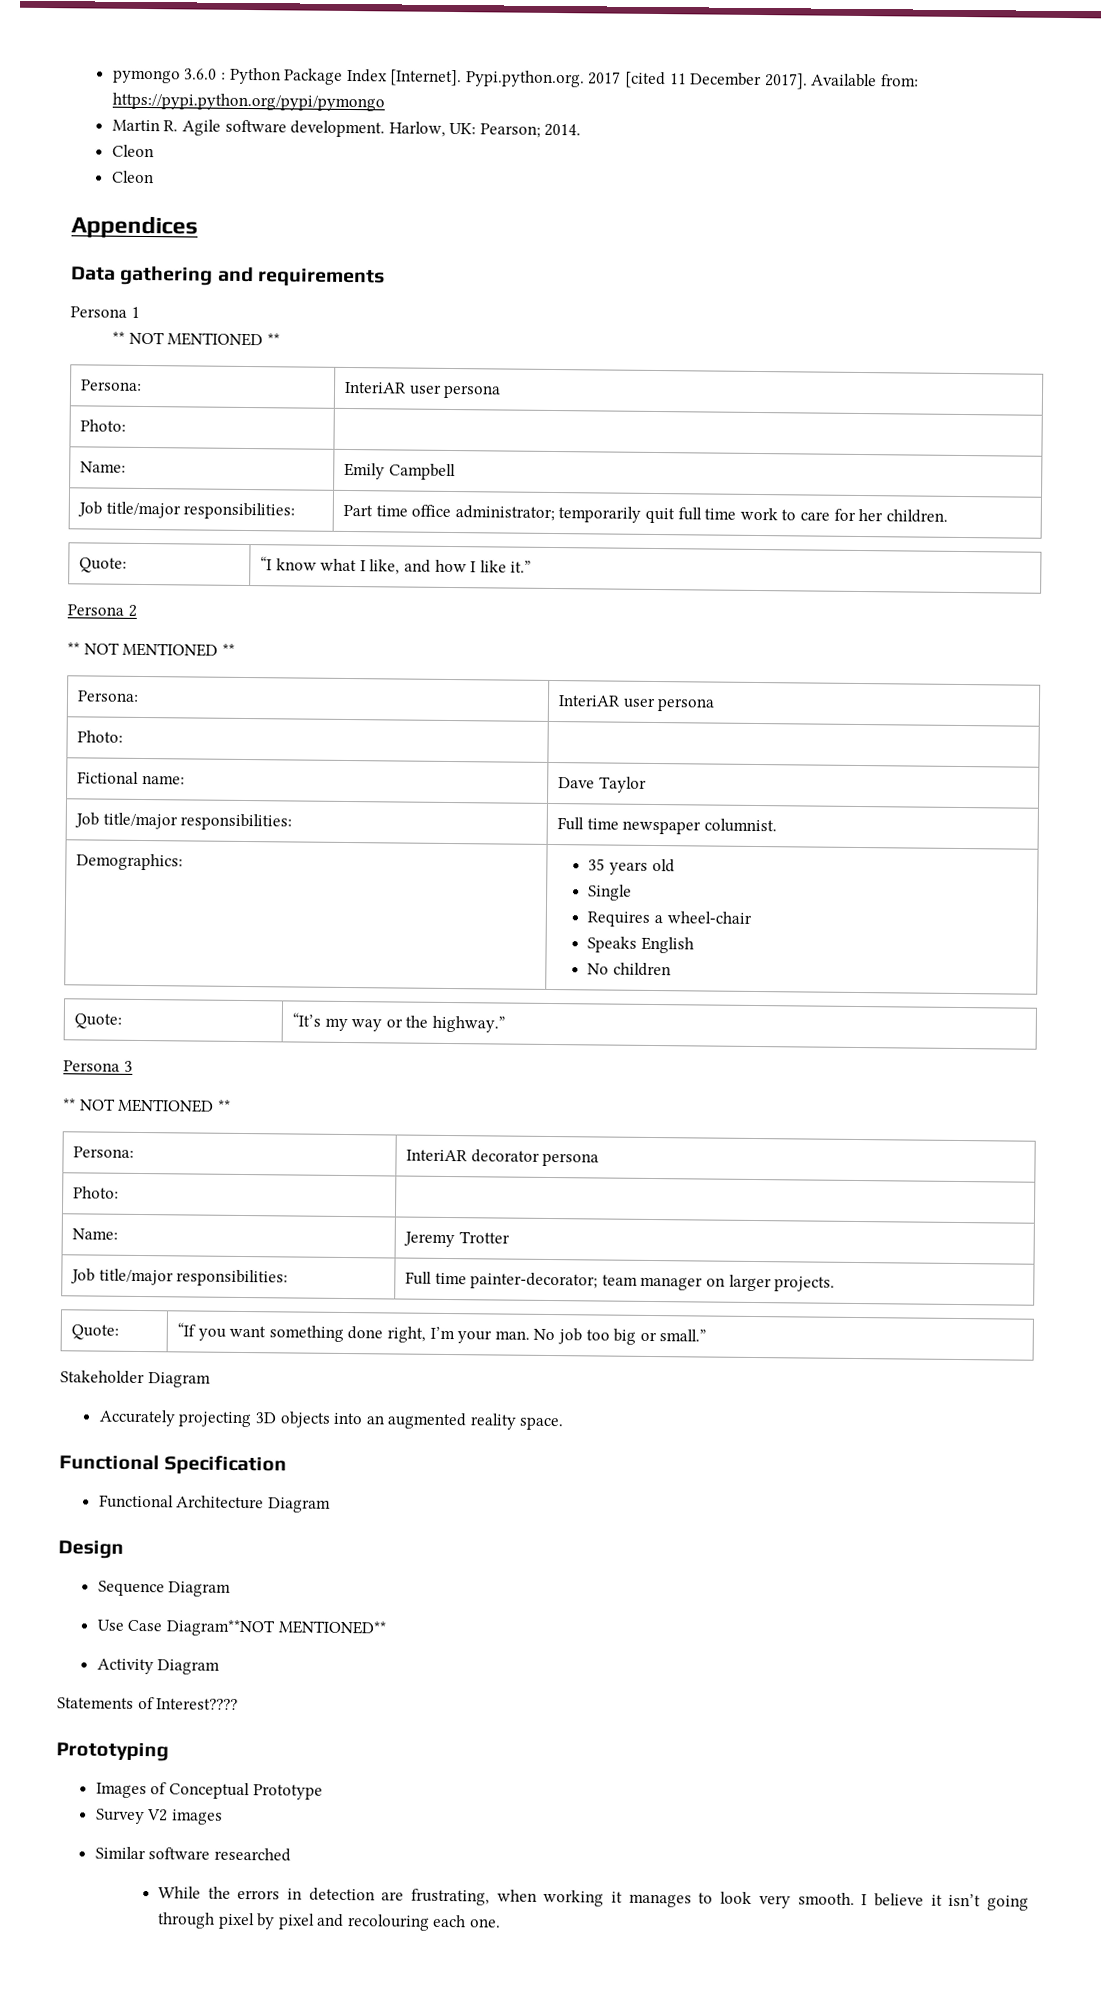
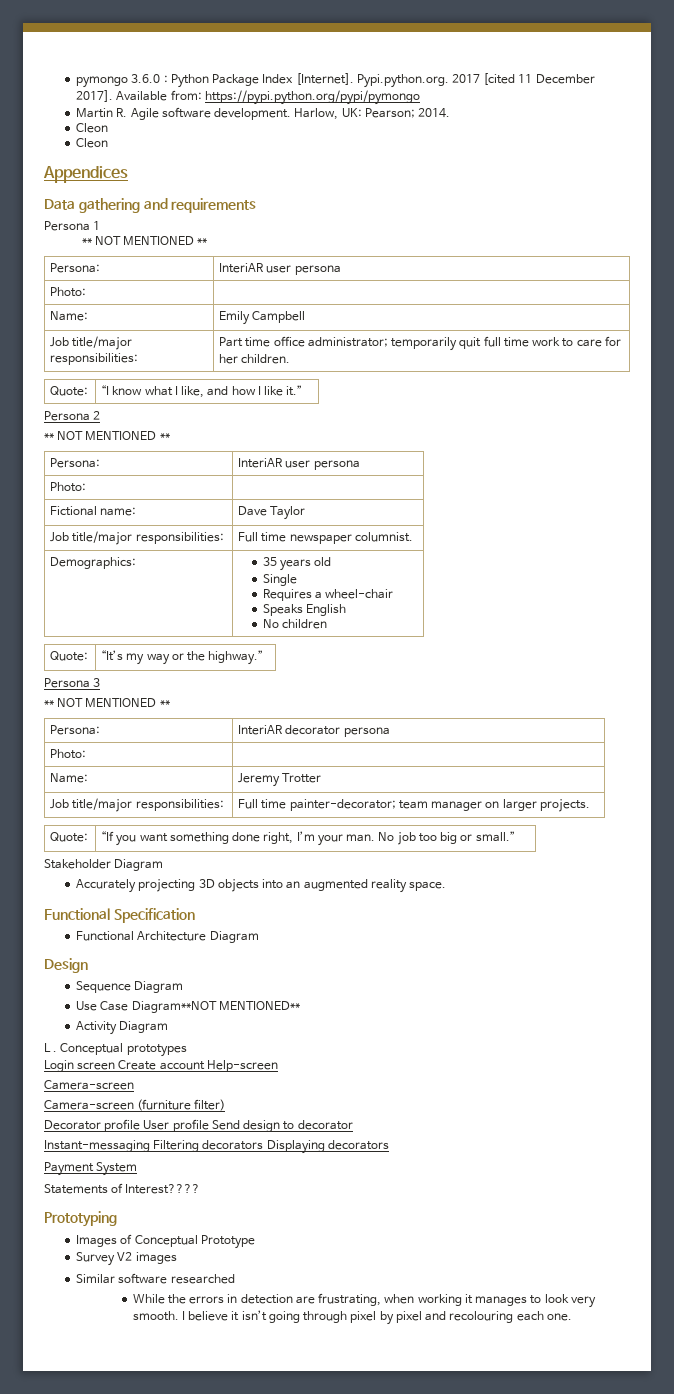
+ L . Conceptual prototypes
+ Login screen Create account Help-screen
+ Camera-screen
+ Camera-screen (furniture filter)
+ Decorator profile User profile Send design to decorator
+ Instant-messaging Filtering decorators Displaying decorators
+ Payment System

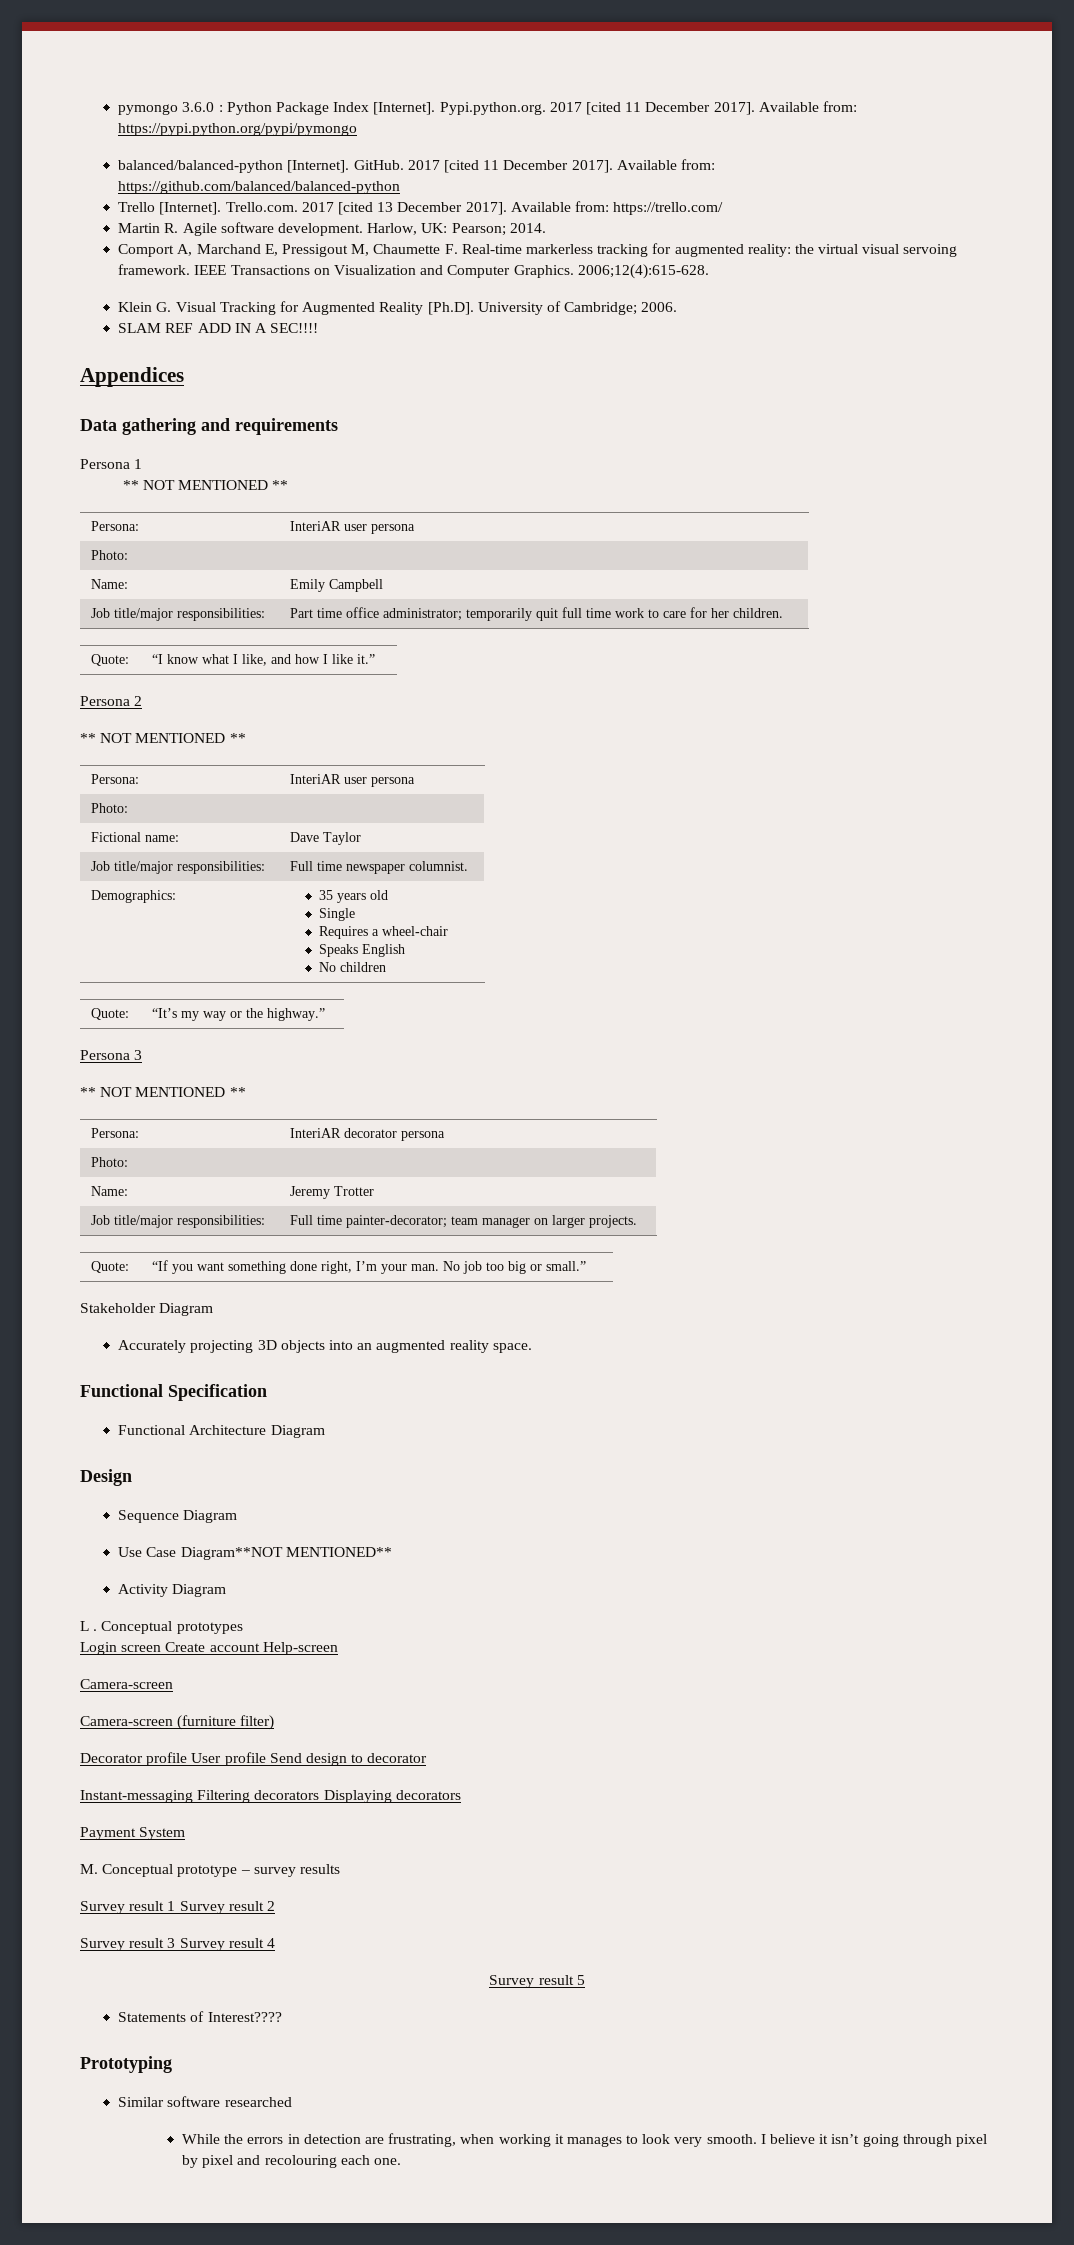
+ balanced/balanced-python [Internet]. GitHub. 2017 [cited 11 December 2017]. Available from: https://github.com/balanced/balanced-python
+ Trello [Internet]. Trello.com. 2017 [cited 13 December 2017]. Available from: https://trello.com/
  Harlow, UK: Pearson; 2014.
- Cleon
- Cleon
+ Comport A, Marchand E, Pressigout M, Chaumette F. Real-time markerless tracking for augmented reality: the virtual visual servoing framework. IEEE Transactions on Visualization and Computer Graphics. 2006;12(4):615-628.
+ Klein G. Visual Tracking for Augmented Reality [Ph.D]. University of Cambridge; 2006.
+ SLAM REF ADD IN A SEC!!!!
+ M. Conceptual prototype – survey results
+ Survey result 1 Survey result 2
+ Survey result 3 Survey result 4
+ Survey result 5
  Statements of Interest????
  Prototyping
- Images of Conceptual Prototype
- Survey V2 images

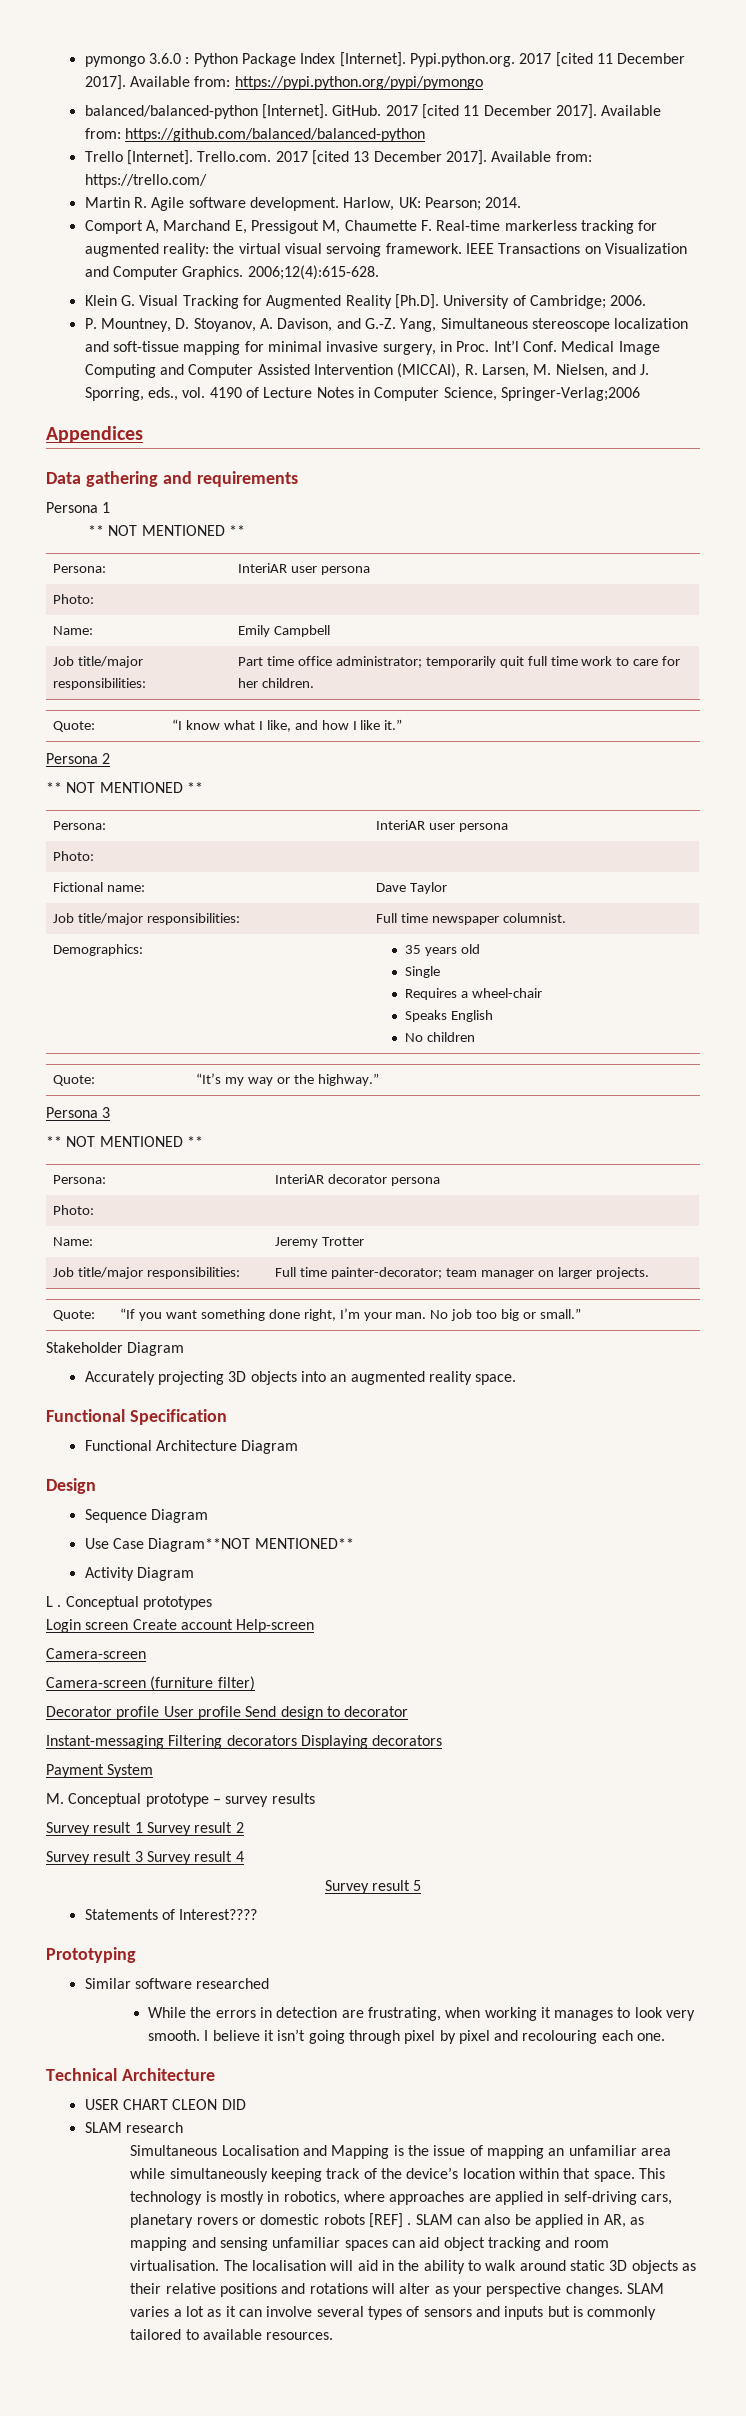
- SLAM REF ADD IN A SEC!!!!
+ P. Mountney, D. Stoyanov, A. Davison, and G.-Z. Yang, Simultaneous stereoscope localization and soft-tissue mapping for minimal invasive surgery, in Proc. Int’l Conf. Medical Image Computing and Computer Assisted Intervention (MICCAI), R. Larsen, M. Nielsen, and J. Sporring, eds., vol. 4190 of Lecture Notes in Computer Science, Springer-Verlag;2006
+ Technical Architecture
+ USER CHART CLEON DID
+ SLAM research
+ Simultaneous Localisation and Mapping is the issue of mapping an unfamiliar area while simultaneously keeping track of the device’s location within that space. This technology is mostly in robotics, where approaches are applied in self-driving cars, planetary rovers or domestic robots [REF] . SLAM can also be applied in AR, as mapping and sensing unfamiliar spaces can aid object tracking and room virtualisation. The localisation will aid in the ability to walk around static 3D objects as their relative positions and rotations will alter as your perspective changes. SLAM varies a lot as it can involve several types of sensors and inputs but is commonly tailored to available resources.

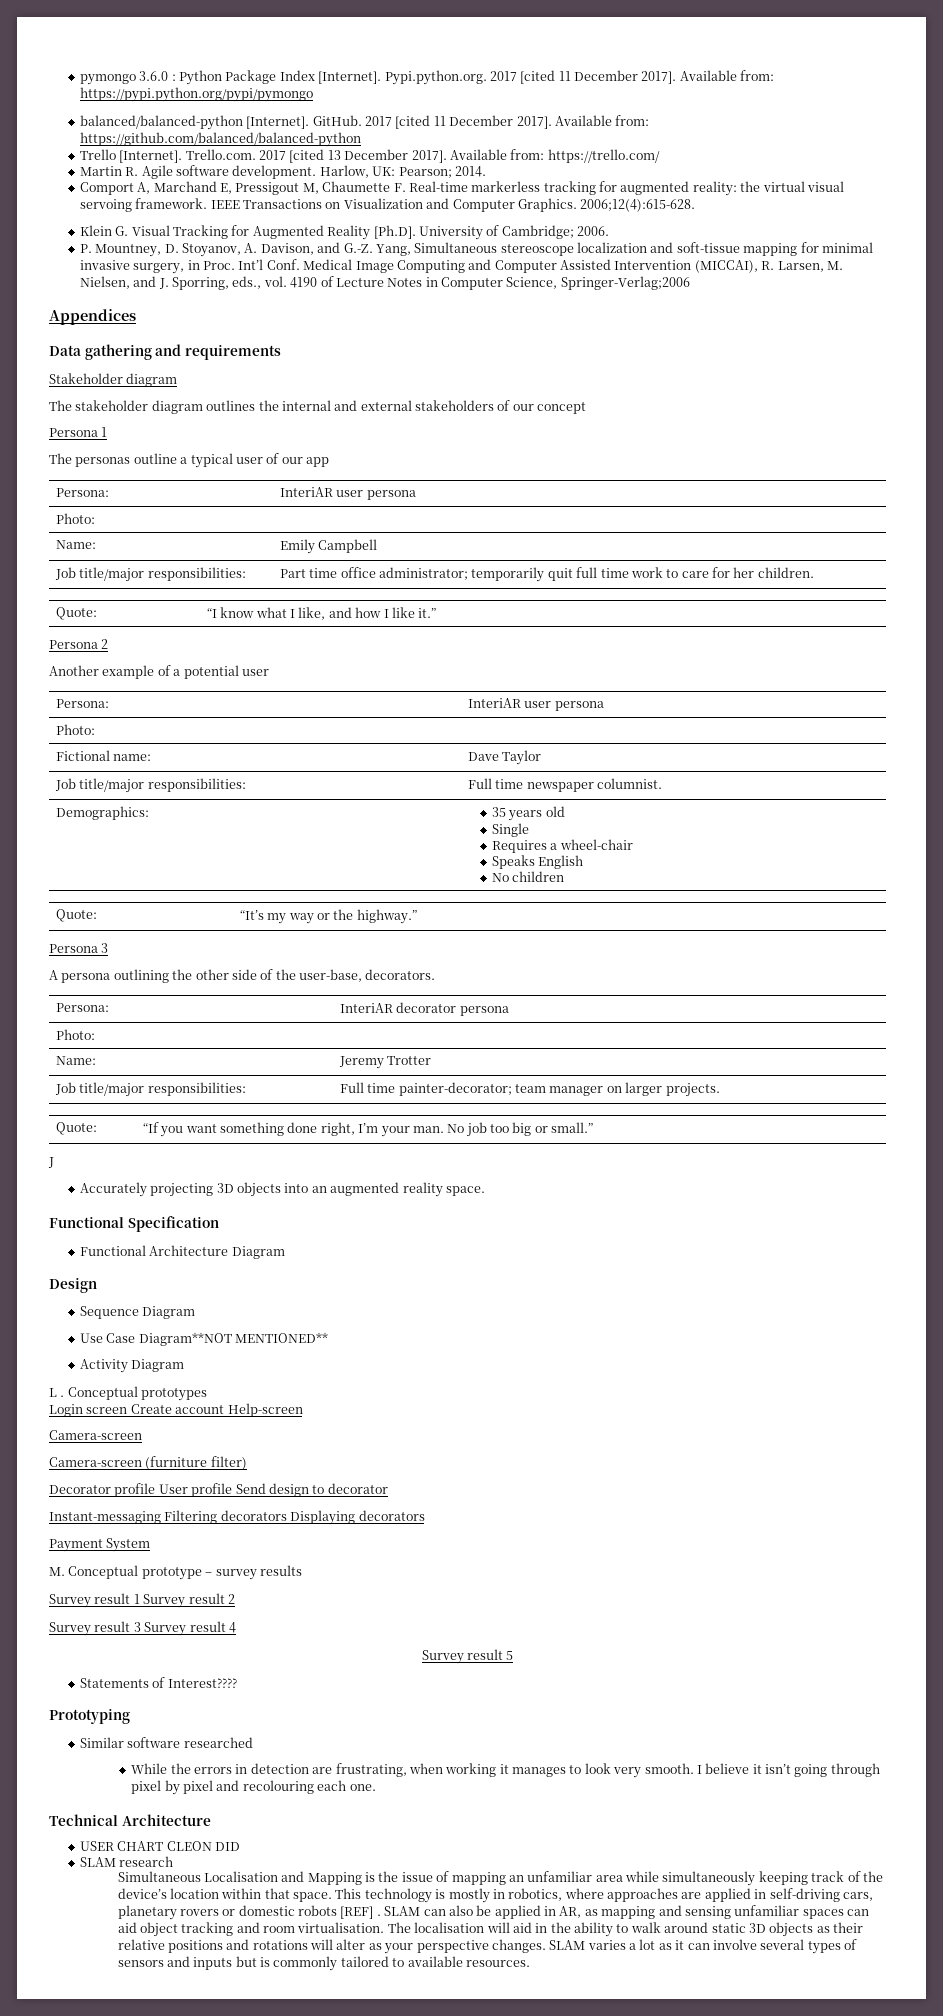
+ Stakeholder diagram
+ The stakeholder diagram outlines the internal and external stakeholders of our concept
  Persona 1
- ** NOT MENTIONED **
+ The personas outline a typical user of our app
  Persona 2
- ** NOT MENTIONED **
+ Another example of a potential user
  Persona 3
- ** NOT MENTIONED **
+ A persona outlining the other side of the user-base, decorators.
- Stakeholder Diagram
+ J

